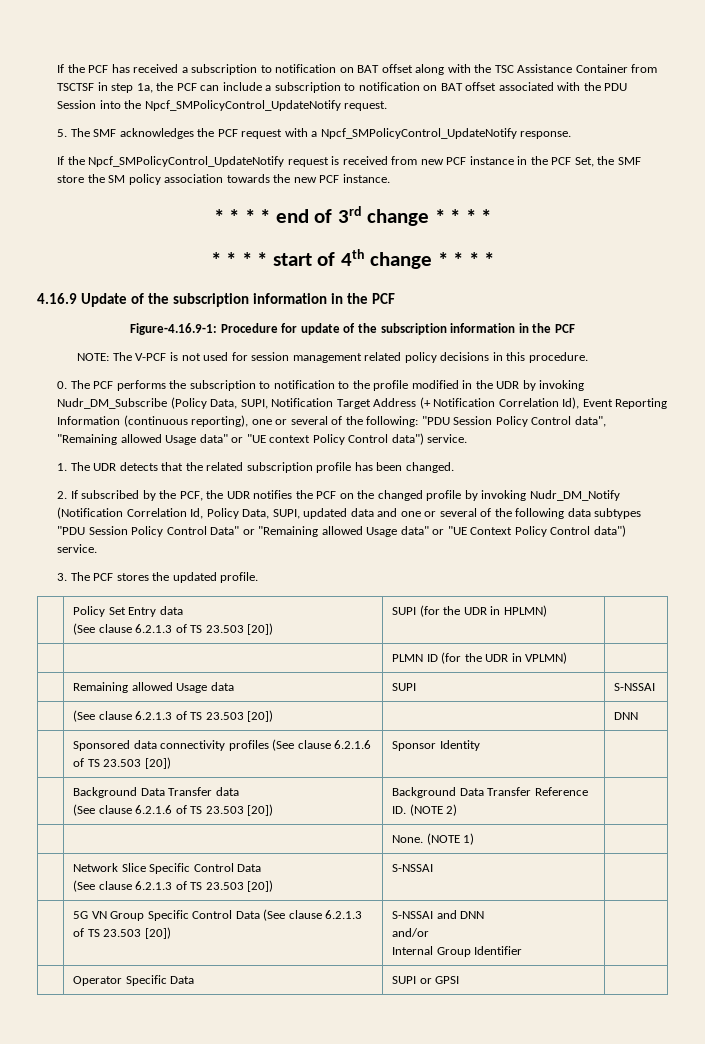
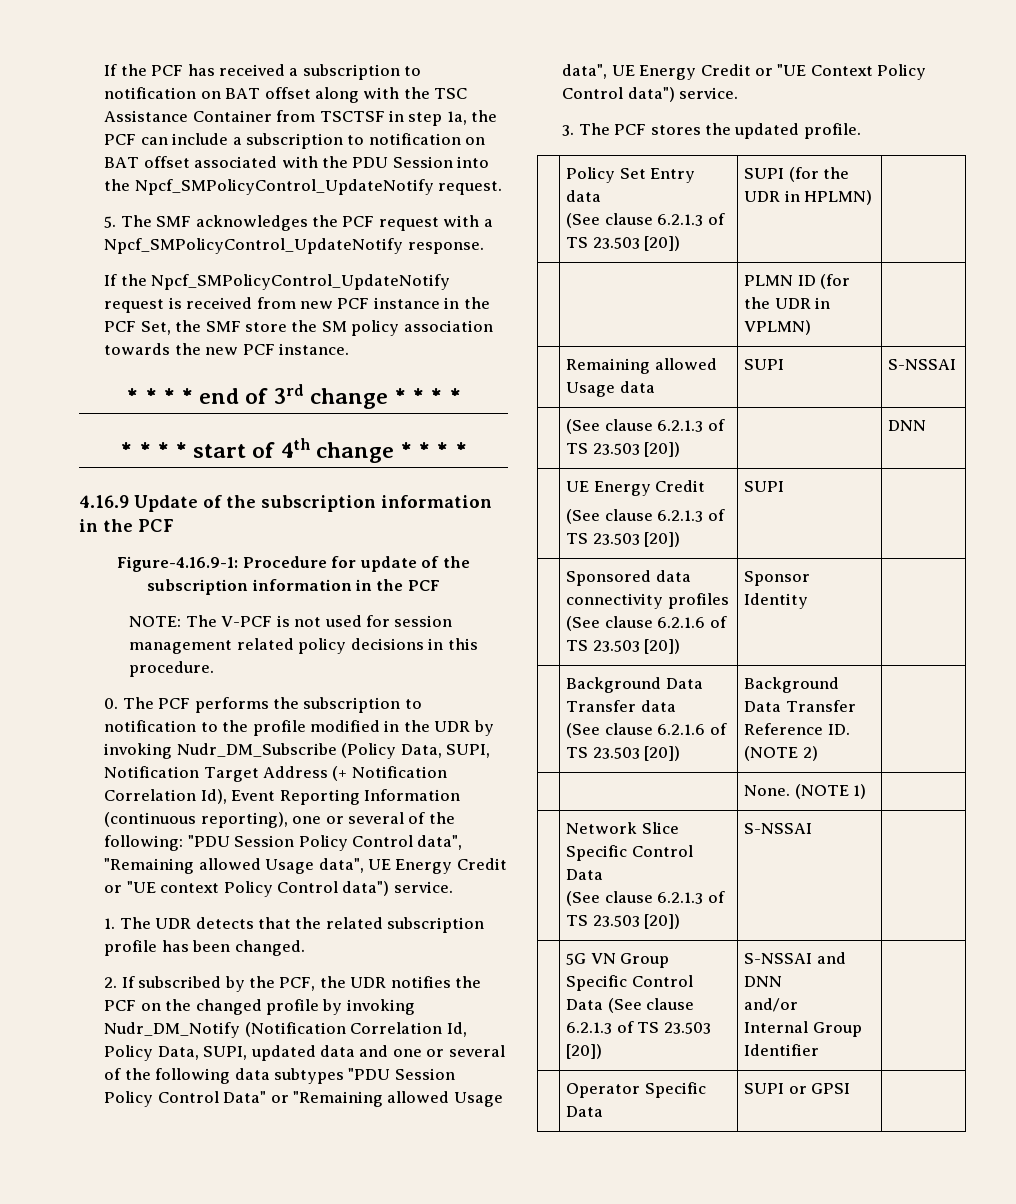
- 0. The PCF performs the subscription to notification to the profile modified in the UDR by invoking Nudr_DM_Subscribe (Policy Data, SUPI, Notification Target Address (+ Notification Correlation Id), Event Reporting Information (continuous reporting), one or several of the following: "PDU Session Policy Control data", "Remaining allowed Usage data" or "UE context Policy Control data") service.
+ 0. The PCF performs the subscription to notification to the profile modified in the UDR by invoking Nudr_DM_Subscribe (Policy Data, SUPI, Notification Target Address (+ Notification Correlation Id), Event Reporting Information (continuous reporting), one or several of the following: "PDU Session Policy Control data", "Remaining allowed Usage data", UE Energy Credit or "UE context Policy Control data") service.
- 2. If subscribed by the PCF, the UDR notifies the PCF on the changed profile by invoking Nudr_DM_Notify (Notification Correlation Id, Policy Data, SUPI, updated data and one or several of the following data subtypes "PDU Session Policy Control Data" or "Remaining allowed Usage data" or "UE Context Policy Control data") service.
+ 2. If subscribed by the PCF, the UDR notifies the PCF on the changed profile by invoking Nudr_DM_Notify (Notification Correlation Id, Policy Data, SUPI, updated data and one or several of the following data subtypes "PDU Session Policy Control Data" or "Remaining allowed Usage data", UE Energy Credit or "UE Context Policy Control data") service.
+ | UE Energy Credit
+ (See clause 6.2.1.3 of TS 23.503 [20]) | SUPI |

